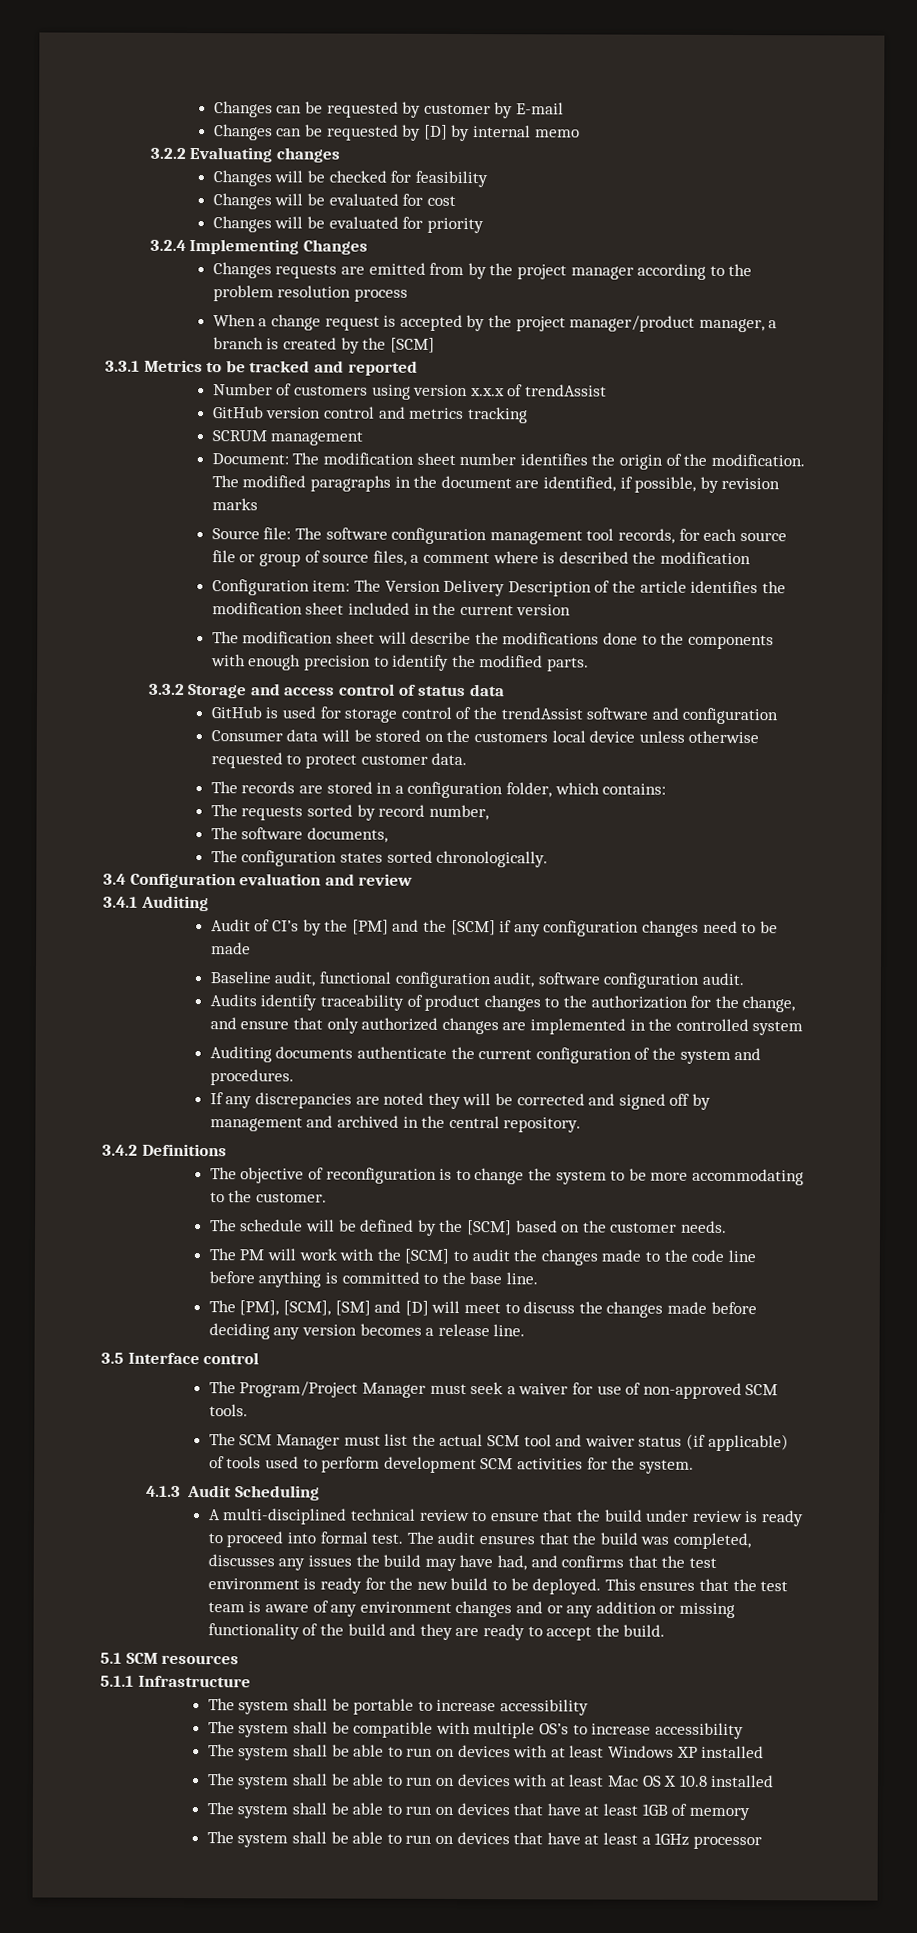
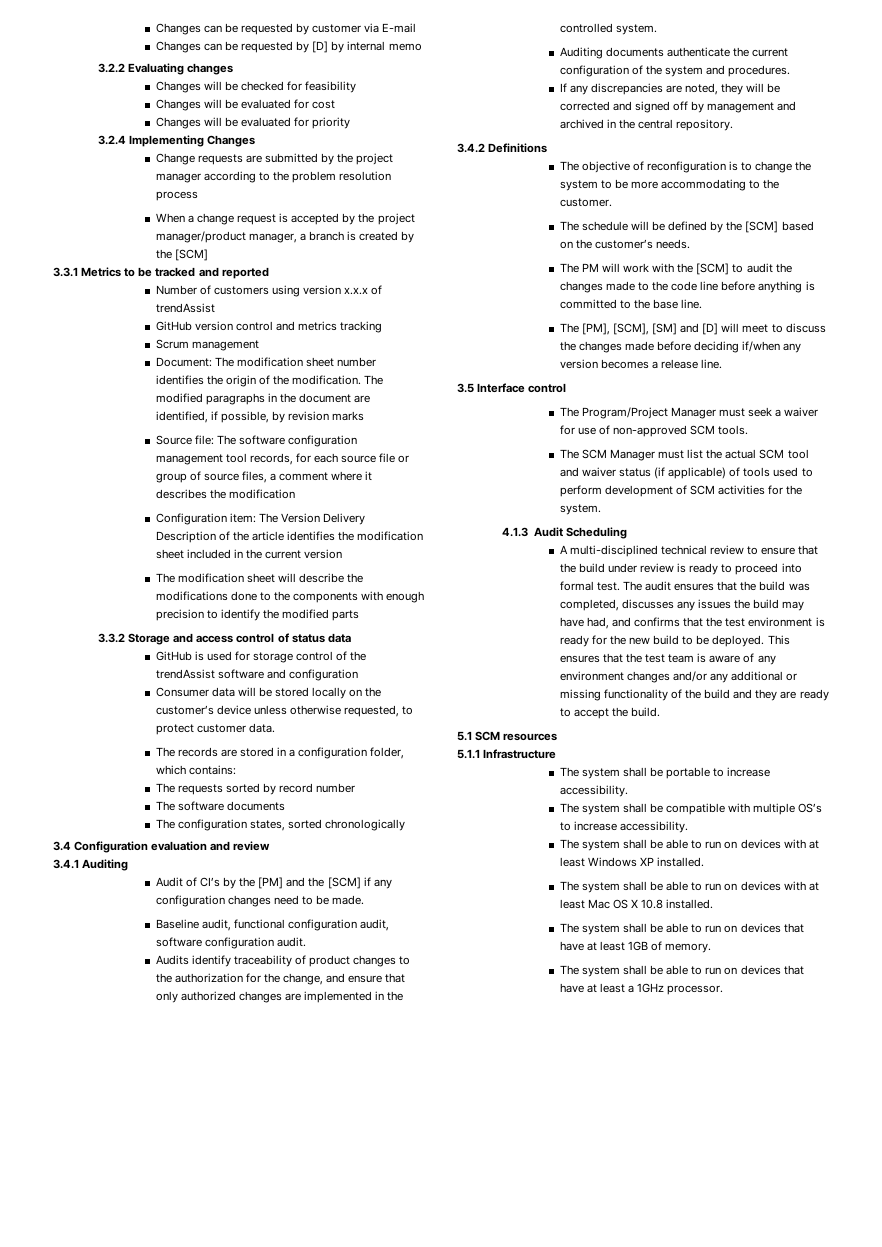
- Changes can be requested by customer by E-mail
+ Changes can be requested by customer via E-mail
- Changes requests are emitted from by the project manager according to the problem resolution process
+ Change requests are submitted by the project manager according to the problem resolution process
- SCRUM management
+ Scrum management
- Source file: The software configuration management tool records, for each source file or group of source files, a comment where is described the modification
+ Source file: The software configuration management tool records, for each source file or group of source files, a comment where it describes the modification
- The modification sheet will describe the modifications done to the components with enough precision to identify the modified parts.
+ The modification sheet will describe the modifications done to the components with enough precision to identify the modified parts
- Consumer data will be stored on the customers local device unless otherwise requested to protect customer data.
+ Consumer data will be stored locally on the customer’s device unless otherwise requested, to protect customer data.
- The requests sorted by record number,
- The software documents,
+ The requests sorted by record number
+ The software documents
- The configuration states sorted chronologically.
+ The configuration states, sorted chronologically
- Audit of CI’s by the [PM] and the [SCM] if any configuration changes need to be made
+ Audit of CI’s by the [PM] and the [SCM] if any configuration changes need to be made.
- Audits identify traceability of product changes to the authorization for the change, and ensure that only authorized changes are implemented in the controlled system
+ Audits identify traceability of product changes to the authorization for the change, and ensure that only authorized changes are implemented in the controlled system.
- If any discrepancies are noted they will be corrected and signed off by management and archived in the central repository.
+ If any discrepancies are noted, they will be corrected and signed off by management and archived in the central repository.
- The schedule will be defined by the [SCM] based on the customer needs.
+ The schedule will be defined by the [SCM] based on the customer’s needs.
- The [PM], [SCM], [SM] and [D] will meet to discuss the changes made before deciding any version becomes a release line.
+ The [PM], [SCM], [SM] and [D] will meet to discuss the changes made before deciding if/when any version becomes a release line.
- The SCM Manager must list the actual SCM tool and waiver status (if applicable) of tools used to perform development SCM activities for the system.
+ The SCM Manager must list the actual SCM tool and waiver status (if applicable) of tools used to perform development of SCM activities for the system.
- This ensures that the test team is aware of any environment changes and or any addition or missing functionality of the build and they are ready to accept the build.
+ This ensures that the test team is aware of any environment changes and/or any additional or missing functionality of the build and they are ready to accept the build.
- The system shall be portable to increase accessibility
+ The system shall be portable to increase accessibility.
- The system shall be compatible with multiple OS’s to increase accessibility
+ The system shall be compatible with multiple OS’s to increase accessibility.
- The system shall be able to run on devices with at least Windows XP installed
+ The system shall be able to run on devices with at least Windows XP installed.
- The system shall be able to run on devices with at least Mac OS X 10.8 installed
+ The system shall be able to run on devices with at least Mac OS X 10.8 installed.
- The system shall be able to run on devices that have at least 1GB of memory
+ The system shall be able to run on devices that have at least 1GB of memory.
- The system shall be able to run on devices that have at least a 1GHz processor
+ The system shall be able to run on devices that have at least a 1GHz processor.

